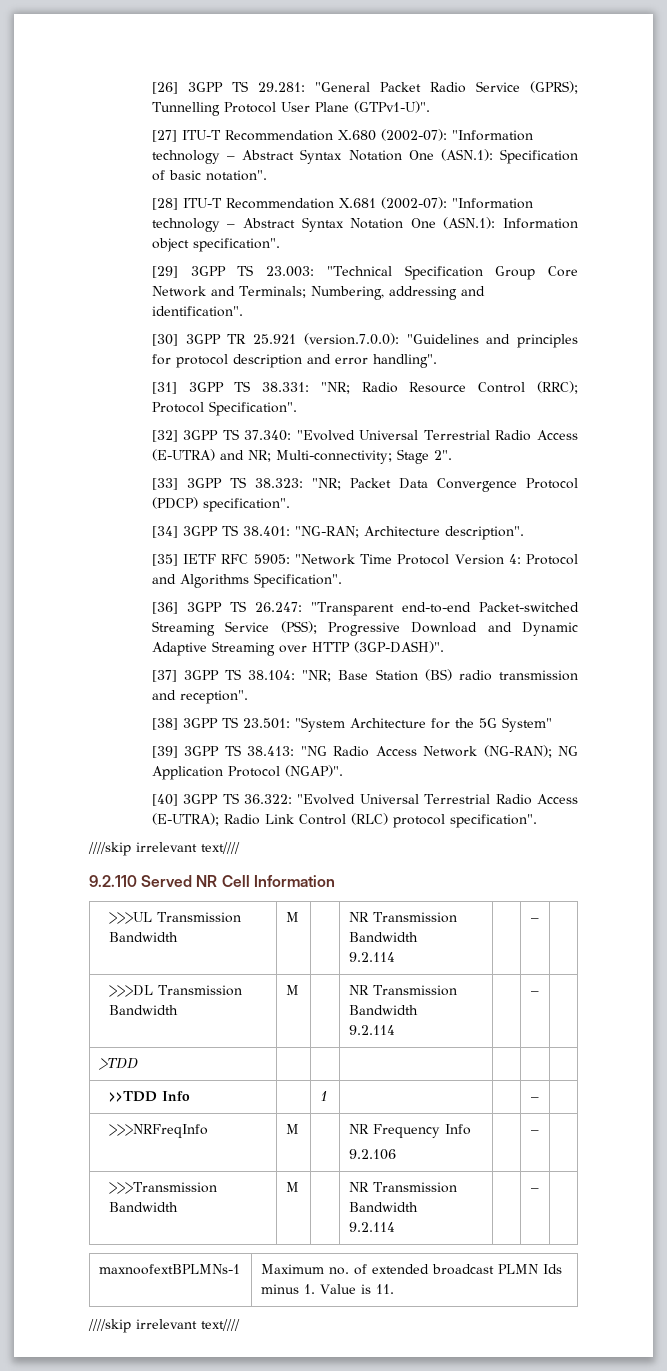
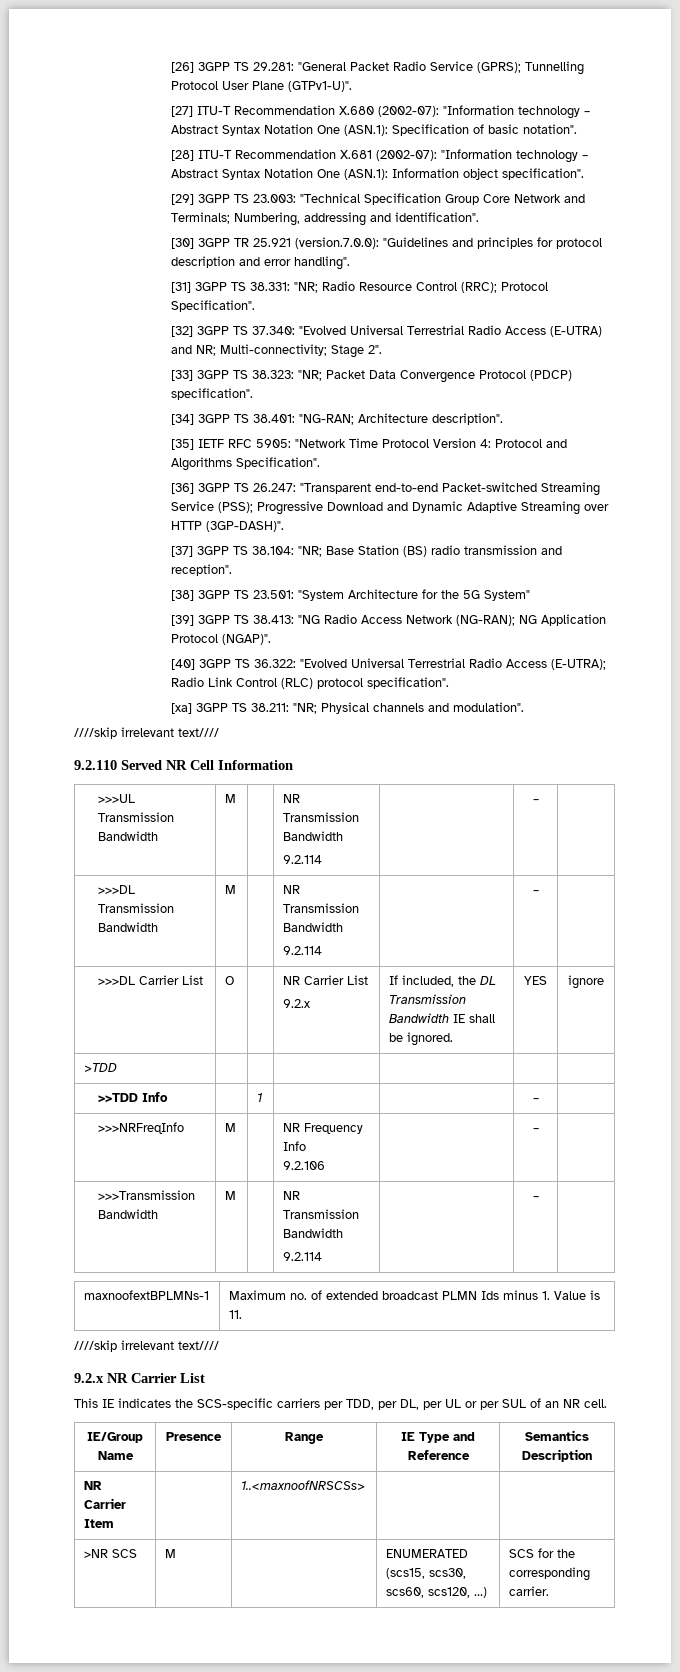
+ [xa] 3GPP TS 38.211: "NR; Physical channels and modulation".
+ >>>DL Carrier List | O | | NR Carrier List
+ 9.2.x | If included, the DL Transmission Bandwidth IE shall be ignored. | YES | ignore
+ 9.2.x NR Carrier List
+ This IE indicates the SCS-specific carriers per TDD, per DL, per UL or per SUL of an NR cell.
+ IE/Group Name | Presence | Range | IE Type and Reference | Semantics Description
+ NR Carrier Item | | 1..<maxnoofNRSCSs> | |
+ >NR SCS | M | | ENUMERATED (scs15, scs30, scs60, scs120, …) | SCS for the corresponding carrier.

